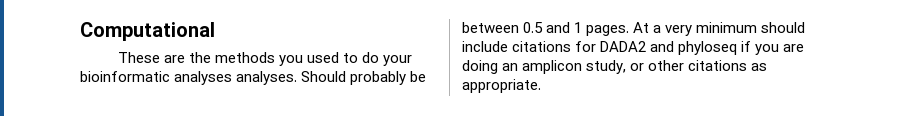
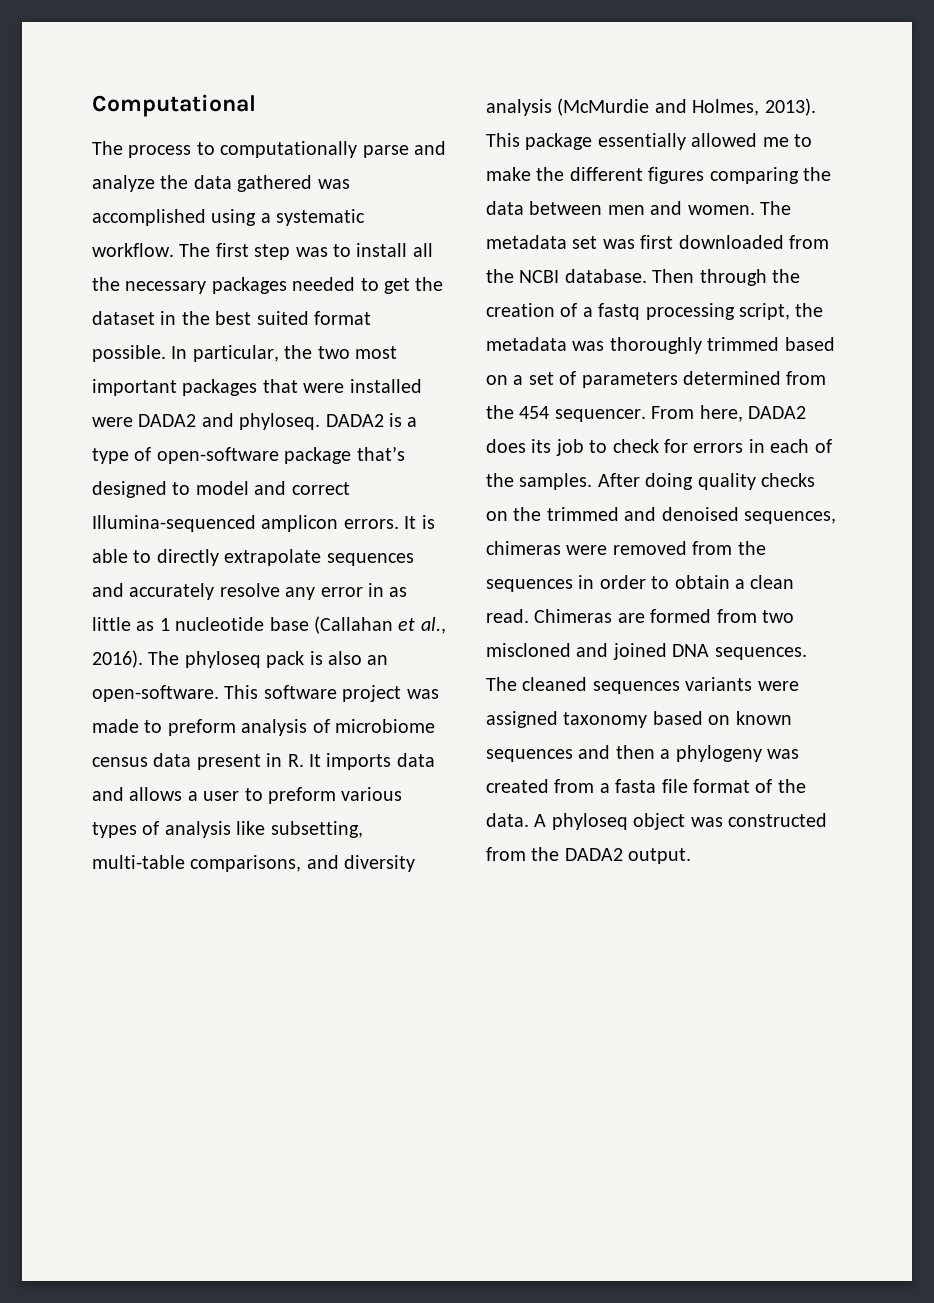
- These are the methods you used to do your bioinformatic analyses analyses. Should probably be between 0.5 and 1 pages. At a very minimum should include citations for DADA2 and phyloseq if you are doing an amplicon study, or other citations as appropriate.
+ The process to computationally parse and analyze the data gathered was accomplished using a systematic workflow. The first step was to install all the necessary packages needed to get the dataset in the best suited format possible. In particular, the two most important packages that were installed were DADA2 and phyloseq. DADA2 is a type of open-software package that’s designed to model and correct Illumina-sequenced amplicon errors. It is able to directly extrapolate sequences and accurately resolve any error in as little as 1 nucleotide base (Callahan et al., 2016). The phyloseq pack is also an open-software. This software project was made to preform analysis of microbiome census data present in R. It imports data and allows a user to preform various types of analysis like subsetting, multi-table comparisons, and diversity analysis (McMurdie and Holmes, 2013). This package essentially allowed me to make the different figures comparing the data between men and women. The metadata set was first downloaded from the NCBI database. Then through the creation of a fastq processing script, the metadata was thoroughly trimmed based on a set of parameters determined from the 454 sequencer. From here, DADA2 does its job to check for errors in each of the samples. After doing quality checks on the trimmed and denoised sequences, chimeras were removed from the sequences in order to obtain a clean read. Chimeras are formed from two miscloned and joined DNA sequences. The cleaned sequences variants were assigned taxonomy based on known sequences and then a phylogeny was created from a fasta file format of the data. A phyloseq object was constructed from the DADA2 output.

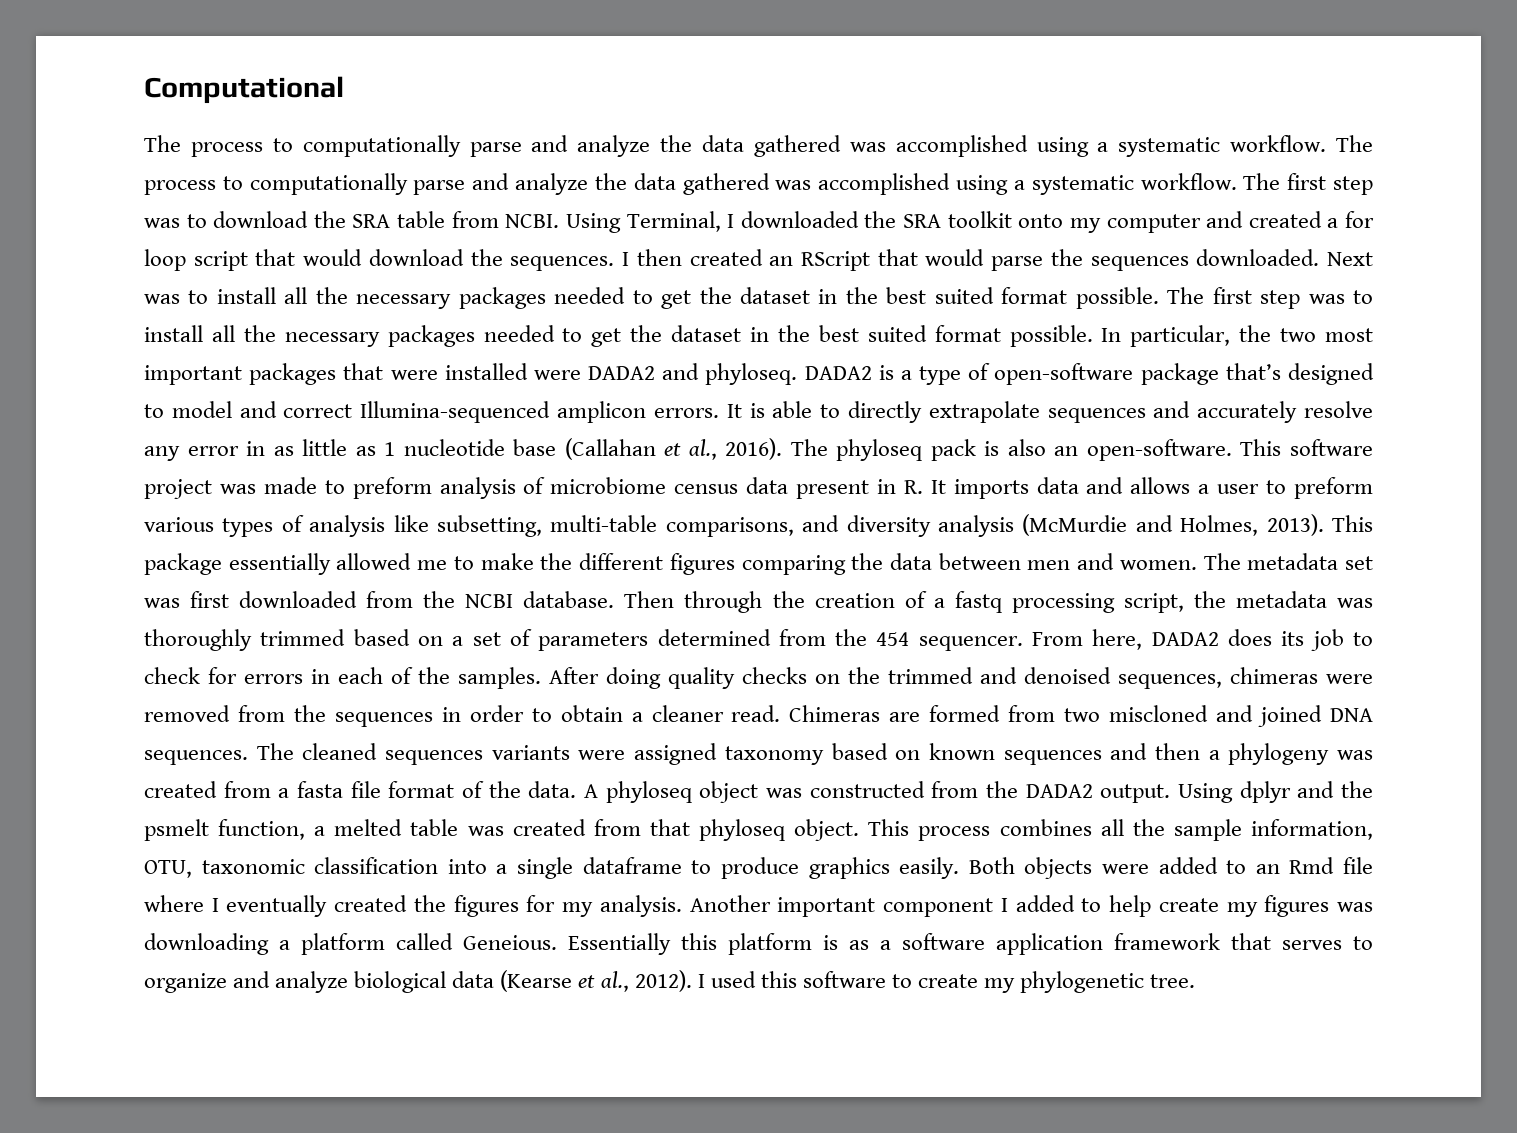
- The first step was to install all the necessary packages needed to get the dataset in the best suited format possible.
+ The process to computationally parse and analyze the data gathered was accomplished using a systematic workflow. The first step was to download the SRA table from NCBI. Using Terminal, I downloaded the SRA toolkit onto my computer and created a for loop script that would download the sequences. I then created an RScript that would parse the sequences downloaded. Next was to install all the necessary packages needed to get the dataset in the best suited format possible. The first step was to install all the necessary packages needed to get the dataset in the best suited format possible.
- After doing quality checks on the trimmed and denoised sequences, chimeras were removed from the sequences in order to obtain a clean read.
+ After doing quality checks on the trimmed and denoised sequences, chimeras were removed from the sequences in order to obtain a cleaner read.
+ Using dplyr and the psmelt function, a melted table was created from that phyloseq object. This process combines all the sample information, OTU, taxonomic classification into a single dataframe to produce graphics easily. Both objects were added to an Rmd file where I eventually created the figures for my analysis. Another important component I added to help create my figures was downloading a platform called Geneious. Essentially this platform is as a software application framework that serves to organize and analyze biological data (Kearse et al., 2012). I used this software to create my phylogenetic tree.

